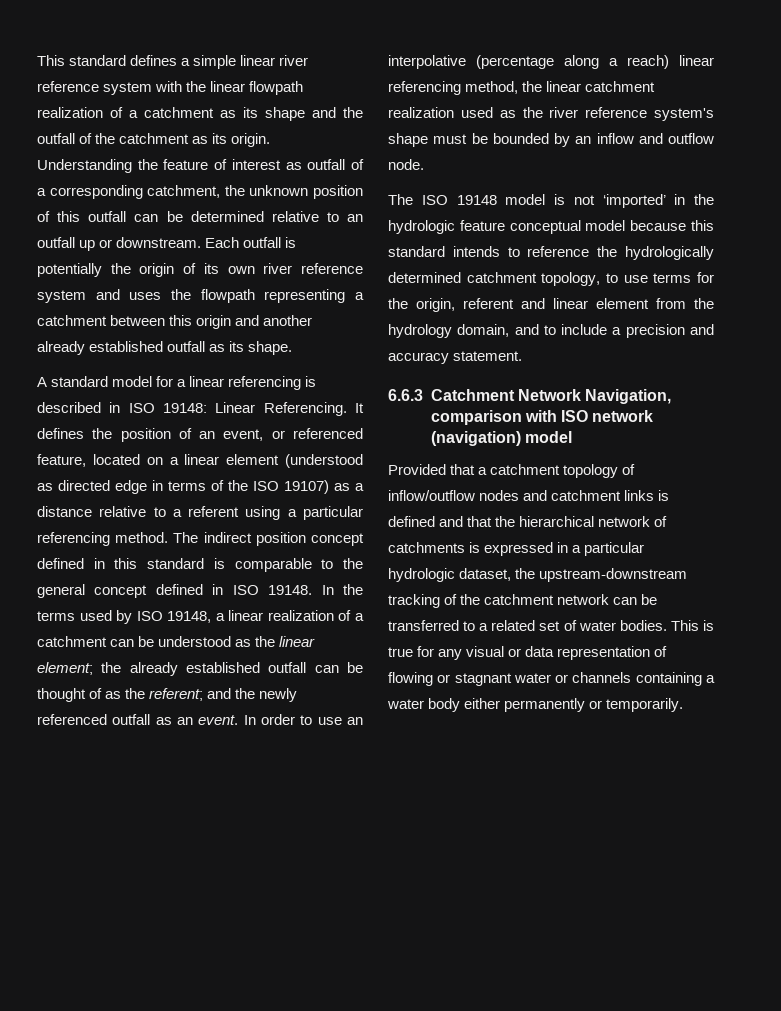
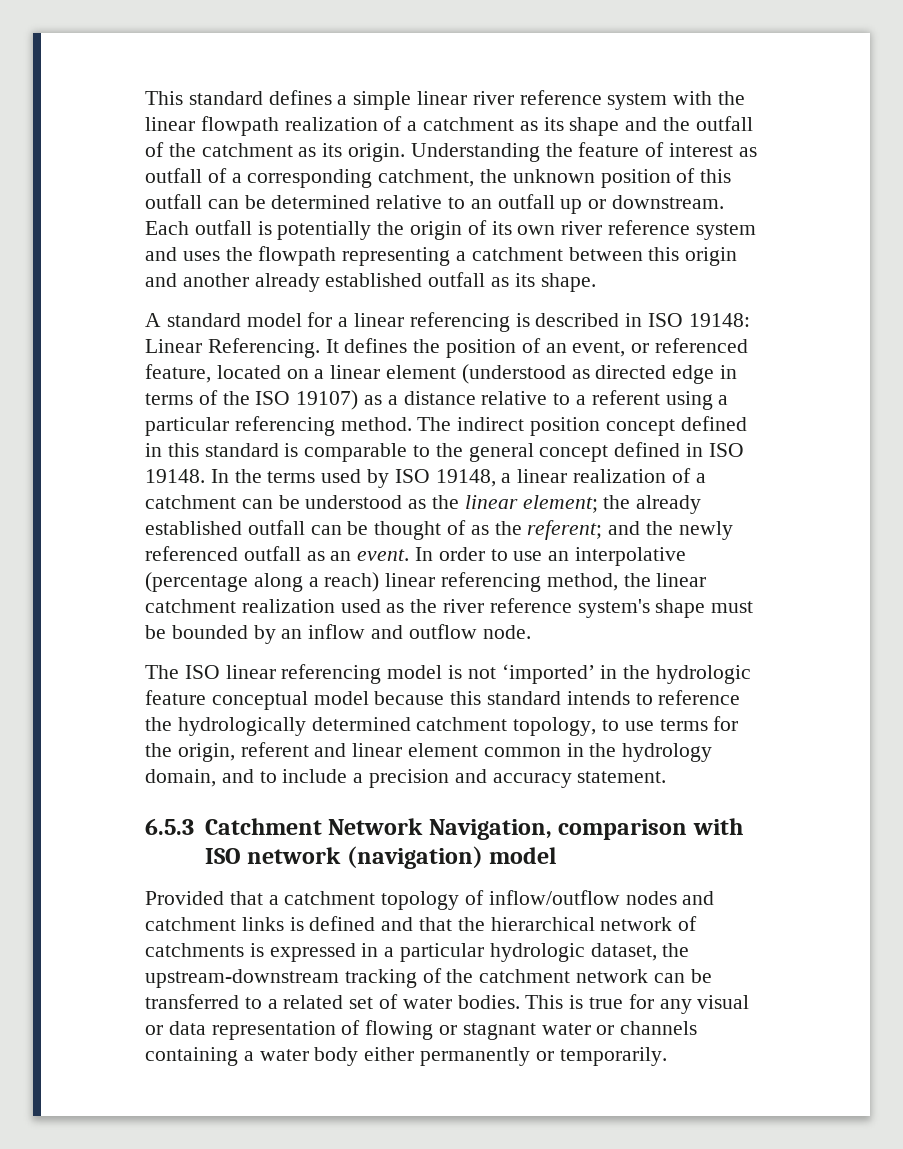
- The ISO 19148 model is not ‘imported’ in the hydrologic feature conceptual model because this standard intends to reference the hydrologically determined catchment topology, to use terms for the origin, referent and linear element from the hydrology domain, and to include a precision and accuracy statement.
+ The ISO linear referencing model is not ‘imported’ in the hydrologic feature conceptual model because this standard intends to reference the hydrologically determined catchment topology, to use terms for the origin, referent and linear element common in the hydrology domain, and to include a precision and accuracy statement.
- 6.6.3 Catchment Network Navigation, comparison with ISO network (navigation) model
+ 6.5.3 Catchment Network Navigation, comparison with ISO network (navigation) model

